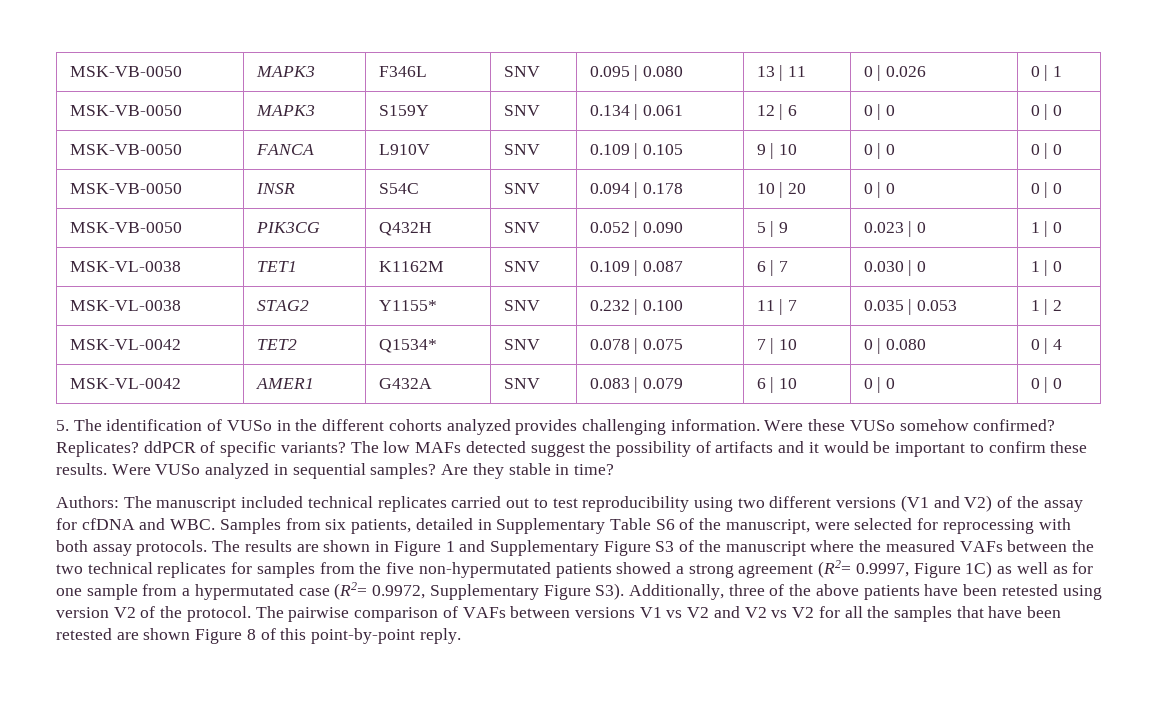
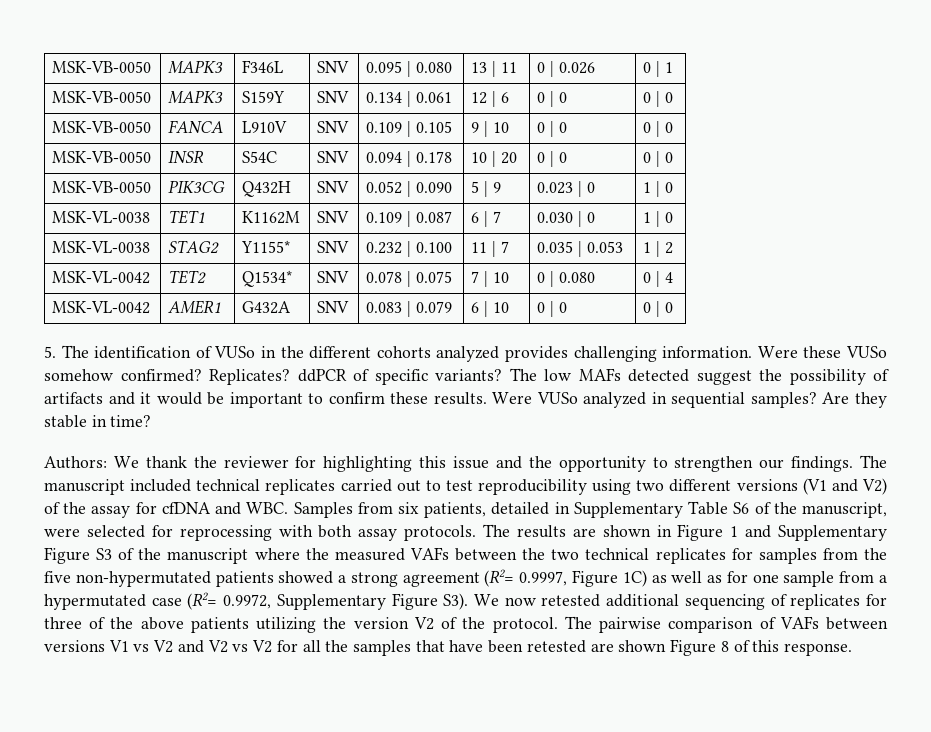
- Authors: The manuscript included technical replicates carried out to test reproducibility using two different versions (V1 and V2) of the assay for cfDNA and WBC. Samples from six patients, detailed in Supplementary Table S6 of the manuscript, were selected for reprocessing with both assay protocols.
+ Authors: We thank the reviewer for highlighting this issue and the opportunity to strengthen our findings. The manuscript included technical replicates carried out to test reproducibility using two different versions (V1 and V2) of the assay for cfDNA and WBC. Samples from six patients, detailed in Supplementary Table S6 of the manuscript, were selected for reprocessing with both assay protocols.
- The results are shown in Figure 1 and Supplementary Figure S3 of the manuscript where the measured VAFs between the two technical replicates for samples from the five non-hypermutated patients showed a strong agreement (R2= 0.9997, Figure 1C) as well as for one sample from a hypermutated case (R2= 0.9972, Supplementary Figure S3). Additionally, three of the above patients have been retested using version V2 of the protocol.
+ The results are shown in Figure 1 and Supplementary Figure S3 of the manuscript where the measured VAFs between the two technical replicates for samples from the five non-hypermutated patients showed a strong agreement (R2= 0.9997, Figure 1C) as well as for one sample from a hypermutated case (R2= 0.9972, Supplementary Figure S3). We now retested additional sequencing of replicates for three of the above patients utilizing the version V2 of the protocol.
- The pairwise comparison of VAFs between versions V1 vs V2 and V2 vs V2 for all the samples that have been retested are shown Figure 8 of this point-by-point reply.
+ The pairwise comparison of VAFs between versions V1 vs V2 and V2 vs V2 for all the samples that have been retested are shown Figure 8 of this response.

